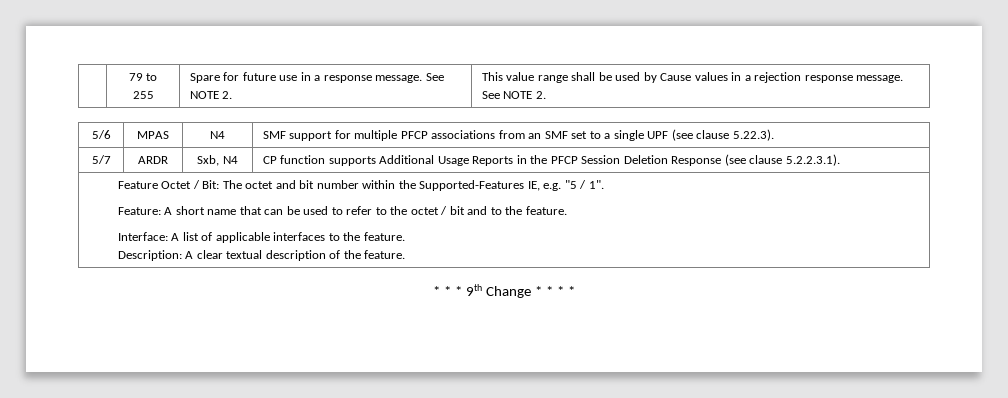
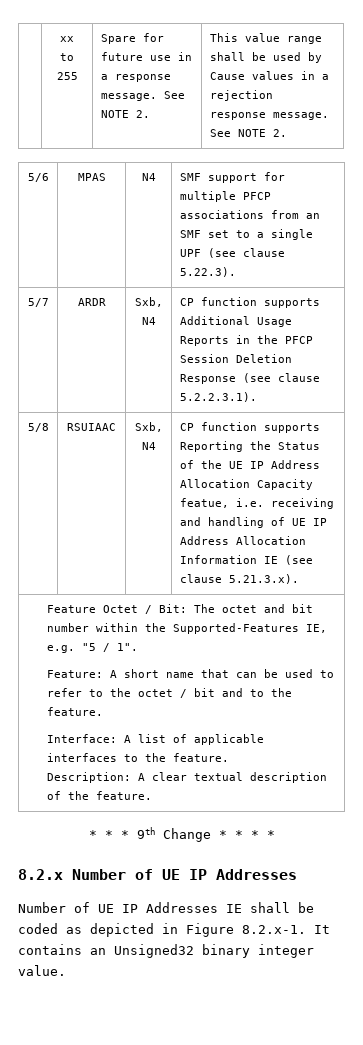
- | 79 to 255 | Spare for future use in a response message. See NOTE 2. | This value range shall be used by Cause values in a rejection response message. See NOTE 2.
+ | xx to 255 | Spare for future use in a response message. See NOTE 2. | This value range shall be used by Cause values in a rejection response message. See NOTE 2.
+ 5/8 | RSUIAAC | Sxb, N4 | CP function supports Reporting the Status of the UE IP Address Allocation Capacity featue, i.e. receiving and handling of UE IP Address Allocation Information IE (see clause 5.21.3.x).
+ 8.2.x Number of UE IP Addresses
+ Number of UE IP Addresses IE shall be coded as depicted in Figure 8.2.x-1. It contains an Unsigned32 binary integer value.

